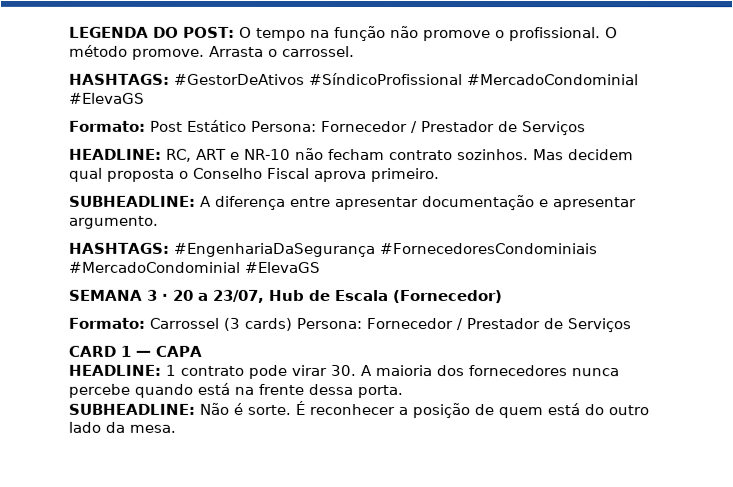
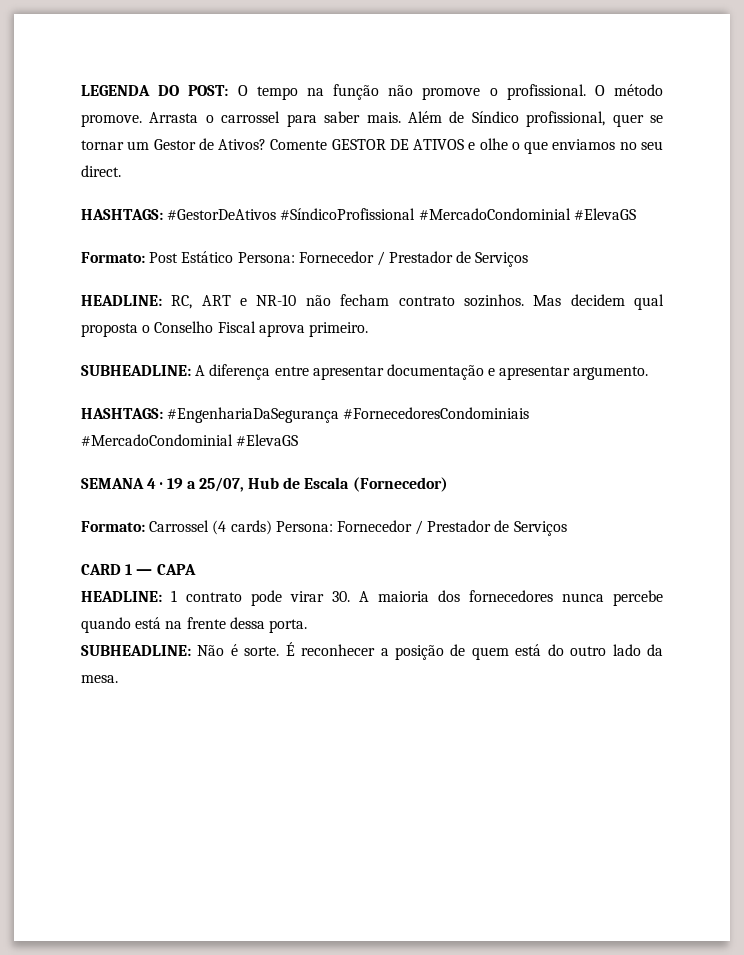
- Arrasta o carrossel.
+ Arrasta o carrossel para saber mais. Além de Síndico profissional, quer se tornar um Gestor de Ativos? Comente GESTOR DE ATIVOS e olhe o que enviamos no seu direct.
- SEMANA 3 · 20 a 23/07, Hub de Escala (Fornecedor)
+ SEMANA 4 · 19 a 25/07, Hub de Escala (Fornecedor)
- Formato: Carrossel (3 cards) Persona: Fornecedor / Prestador de Serviços
+ Formato: Carrossel (4 cards) Persona: Fornecedor / Prestador de Serviços

